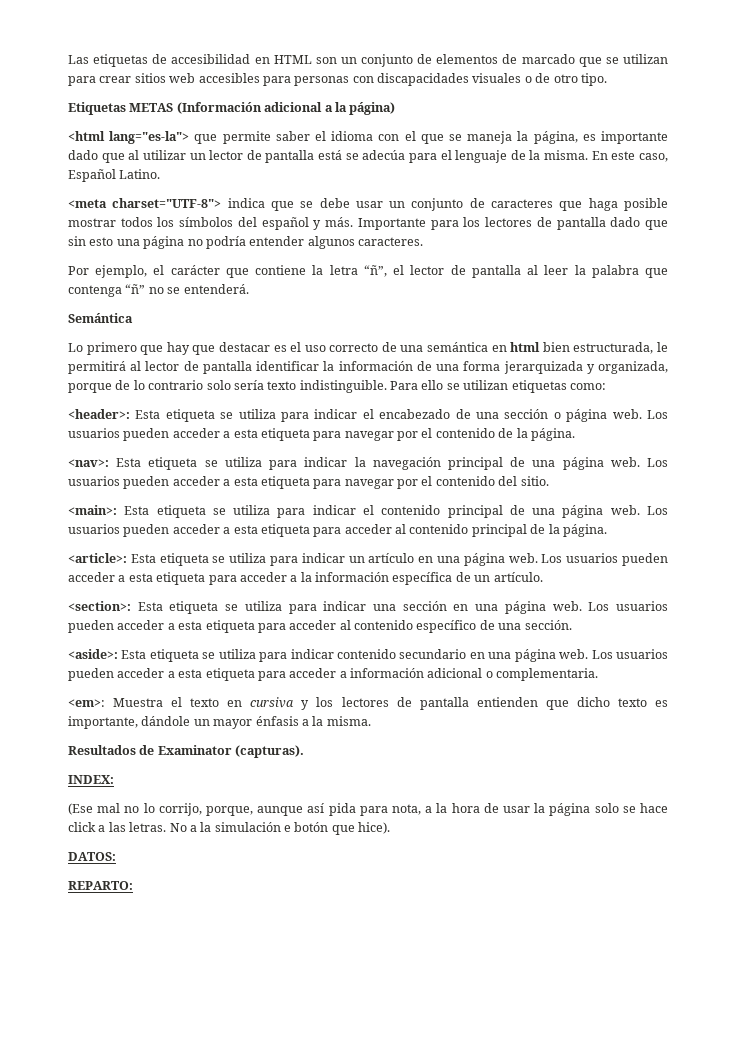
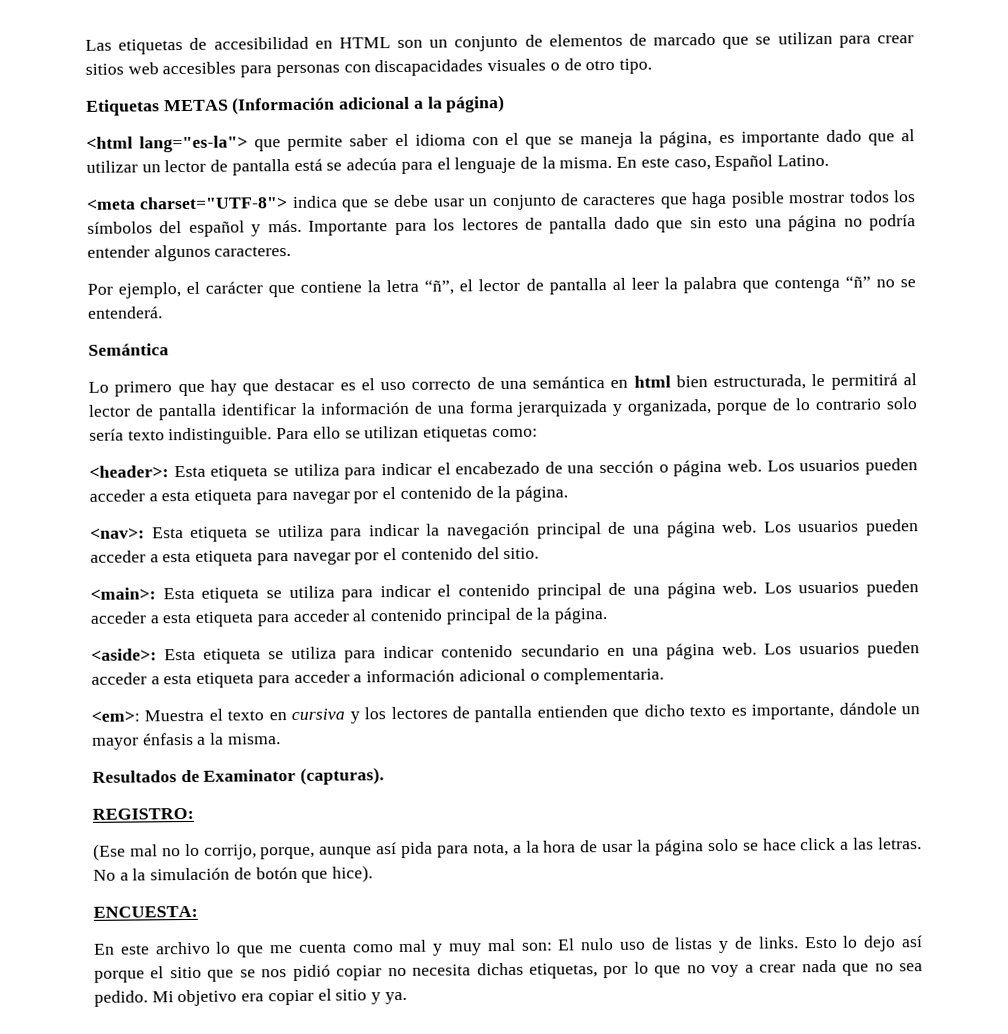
- <article>: Esta etiqueta se utiliza para indicar un artículo en una página web. Los usuarios pueden acceder a esta etiqueta para acceder a la información específica de un artículo.
- <section>: Esta etiqueta se utiliza para indicar una sección en una página web. Los usuarios pueden acceder a esta etiqueta para acceder al contenido específico de una sección.
- INDEX:
+ REGISTRO:
- No a la simulación e botón que hice).
+ No a la simulación de botón que hice).
- DATOS:
- REPARTO:
+ ENCUESTA:
+ En este archivo lo que me cuenta como mal y muy mal son: El nulo uso de listas y de links. Esto lo dejo así porque el sitio que se nos pidió copiar no necesita dichas etiquetas, por lo que no voy a crear nada que no sea pedido. Mi objetivo era copiar el sitio y ya.

